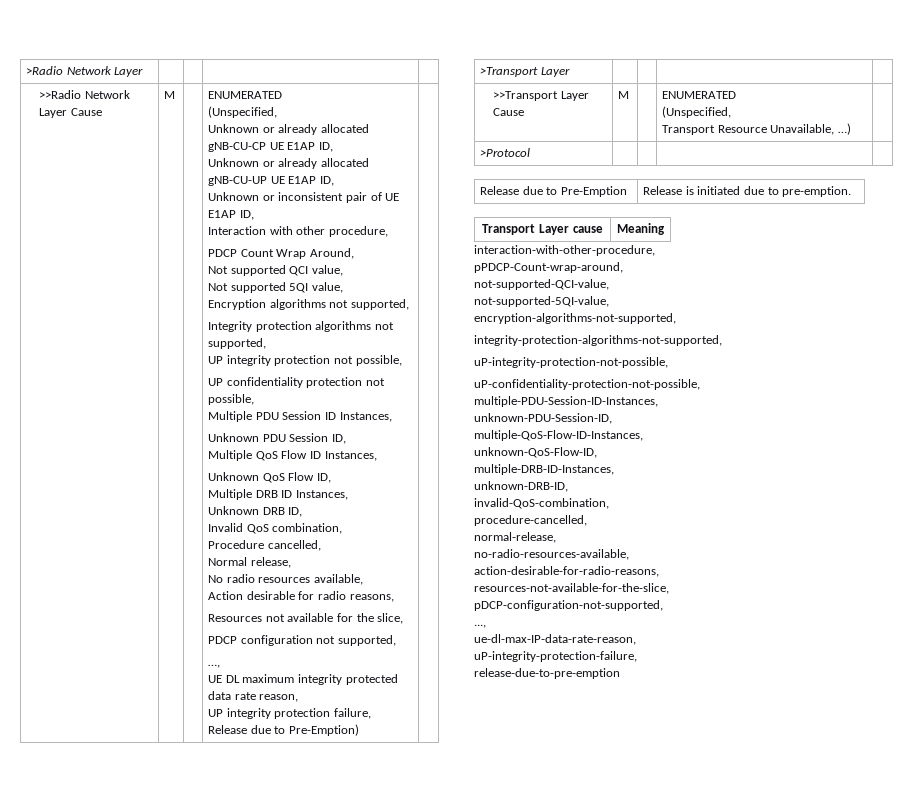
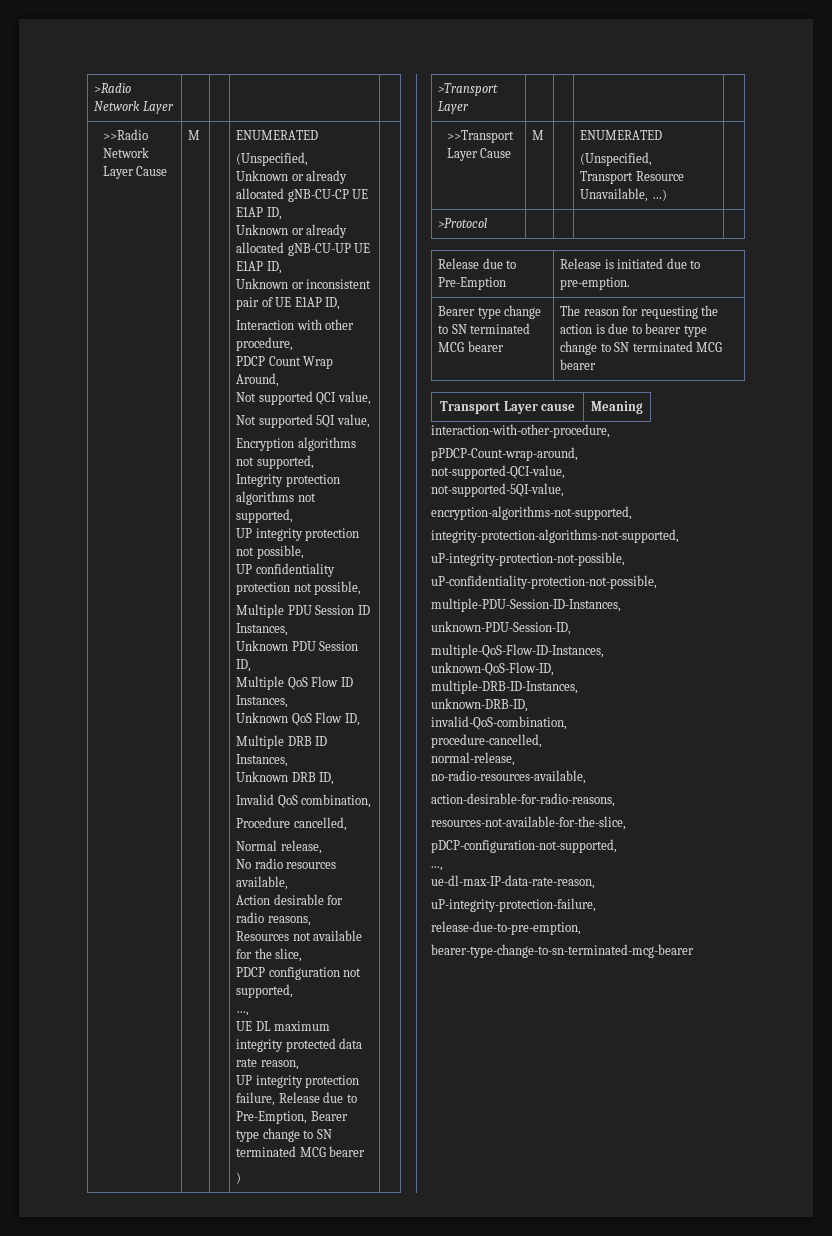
- UP integrity protection failure, Release due to Pre-Emption)
+ UP integrity protection failure, Release due to Pre-Emption, Bearer type change to SN terminated MCG bearer
+ )
+ Bearer type change to SN terminated MCG bearer | The reason for requesting the action is due to bearer type change to SN terminated MCG bearer
- release-due-to-pre-emption
+ release-due-to-pre-emption,
+ bearer-type-change-to-sn-terminated-mcg-bearer

